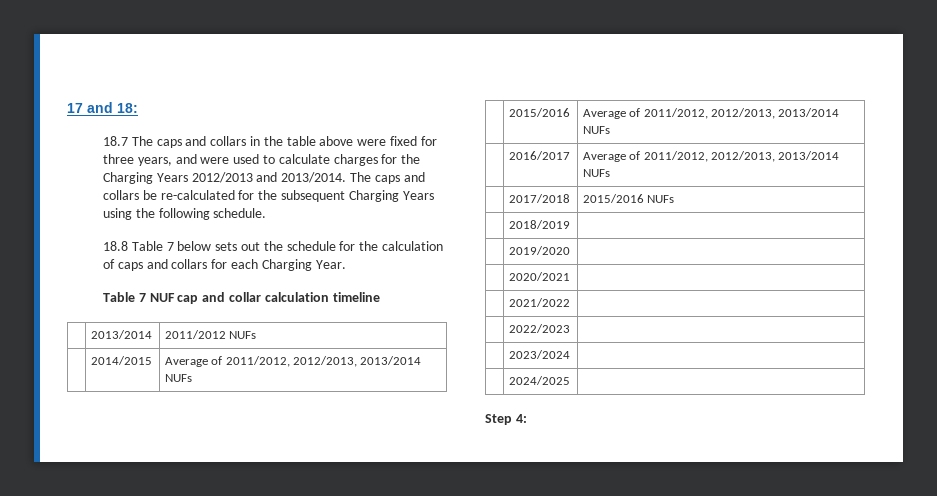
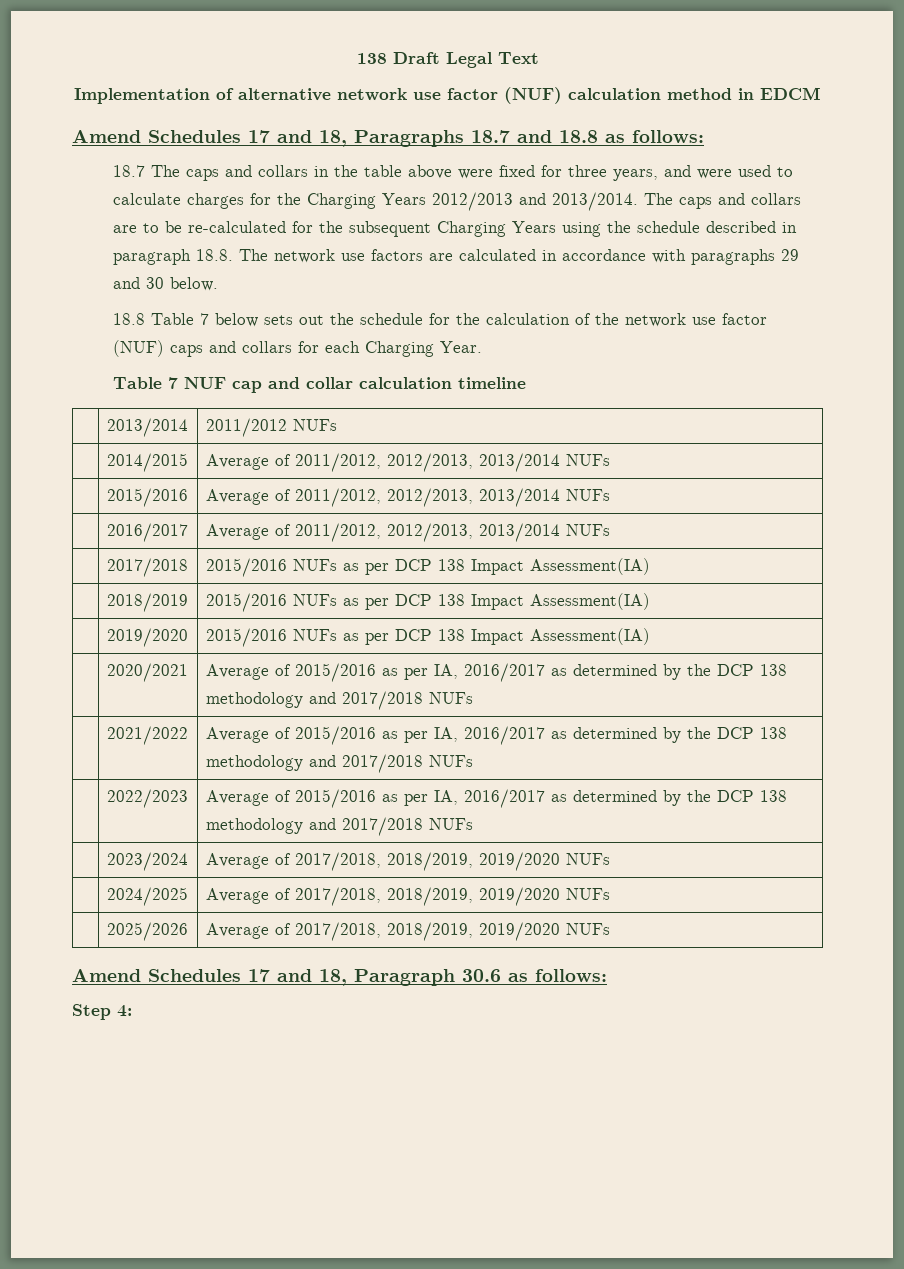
- 17 and 18:
+ 138 Draft Legal Text
+ Implementation of alternative network use factor (NUF) calculation method in EDCM
+ Amend Schedules 17 and 18, Paragraphs 18.7 and 18.8 as follows:
- The caps and collars be re-calculated for the subsequent Charging Years using the following schedule.
+ The caps and collars are to be re-calculated for the subsequent Charging Years using the schedule described in paragraph 18.8. The network use factors are calculated in accordance with paragraphs 29 and 30 below.
- 18.8 Table 7 below sets out the schedule for the calculation of caps and collars for each Charging Year.
+ 18.8 Table 7 below sets out the schedule for the calculation of the network use factor (NUF) caps and collars for each Charging Year.
- | 2017/2018 | 2015/2016 NUFs
- | 2018/2019 |
- | 2019/2020 |
- | 2020/2021 |
- | 2021/2022 |
- | 2022/2023 |
- | 2023/2024 |
- | 2024/2025 |
+ | 2017/2018 | 2015/2016 NUFs as per DCP 138 Impact Assessment(IA)
+ | 2018/2019 | 2015/2016 NUFs as per DCP 138 Impact Assessment(IA)
+ | 2019/2020 | 2015/2016 NUFs as per DCP 138 Impact Assessment(IA)
+ | 2020/2021 | Average of 2015/2016 as per IA, 2016/2017 as determined by the DCP 138 methodology and 2017/2018 NUFs
+ | 2021/2022 | Average of 2015/2016 as per IA, 2016/2017 as determined by the DCP 138 methodology and 2017/2018 NUFs
+ | 2022/2023 | Average of 2015/2016 as per IA, 2016/2017 as determined by the DCP 138 methodology and 2017/2018 NUFs
+ | 2023/2024 | Average of 2017/2018, 2018/2019, 2019/2020 NUFs
+ | 2024/2025 | Average of 2017/2018, 2018/2019, 2019/2020 NUFs
+ | 2025/2026 | Average of 2017/2018, 2018/2019, 2019/2020 NUFs
+ Amend Schedules 17 and 18, Paragraph 30.6 as follows:

